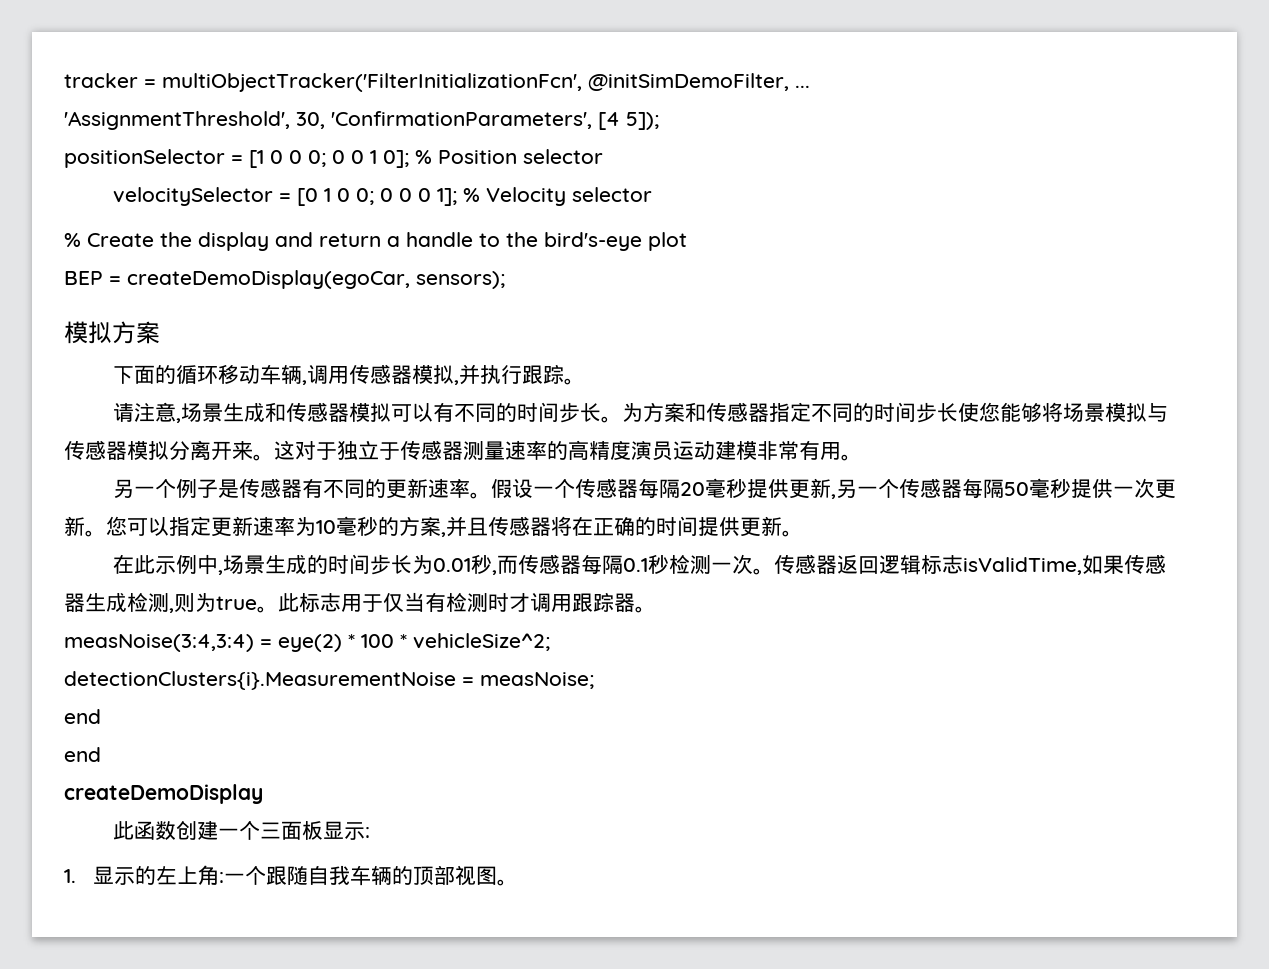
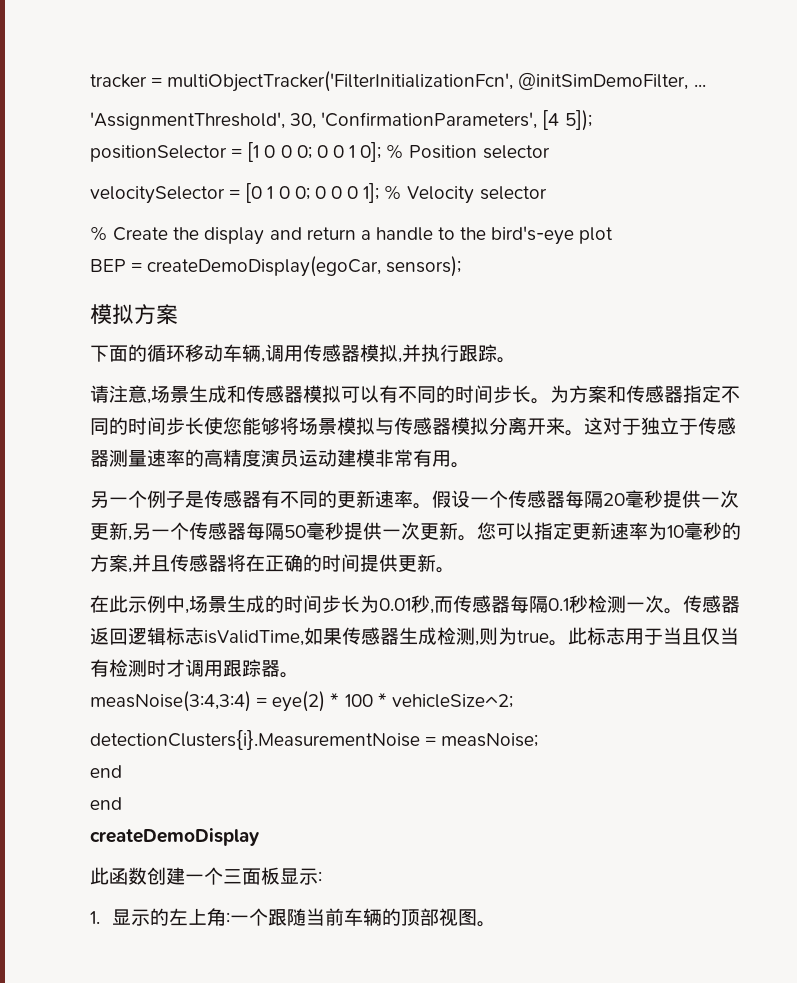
- 假设一个传感器每隔20毫秒提供更新,另一个传感器每隔50毫秒提供一次更新。
+ 假设一个传感器每隔20毫秒提供一次更新,另一个传感器每隔50毫秒提供一次更新。
- 此标志用于仅当有检测时才调用跟踪器。
+ 此标志用于当且仅当有检测时才调用跟踪器。
- 1.显示的左上角:一个跟随自我车辆的顶部视图。
+ 1.显示的左上角:一个跟随当前车辆的顶部视图。

